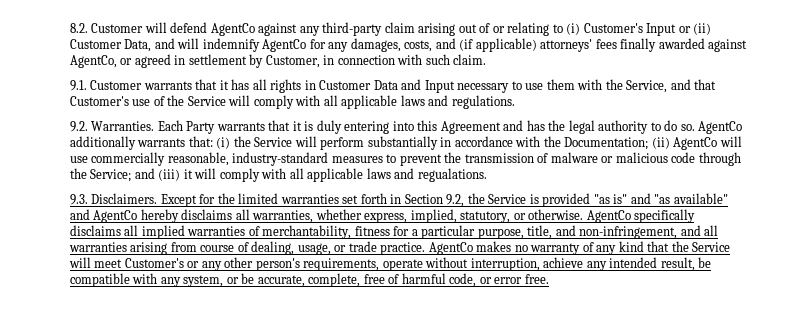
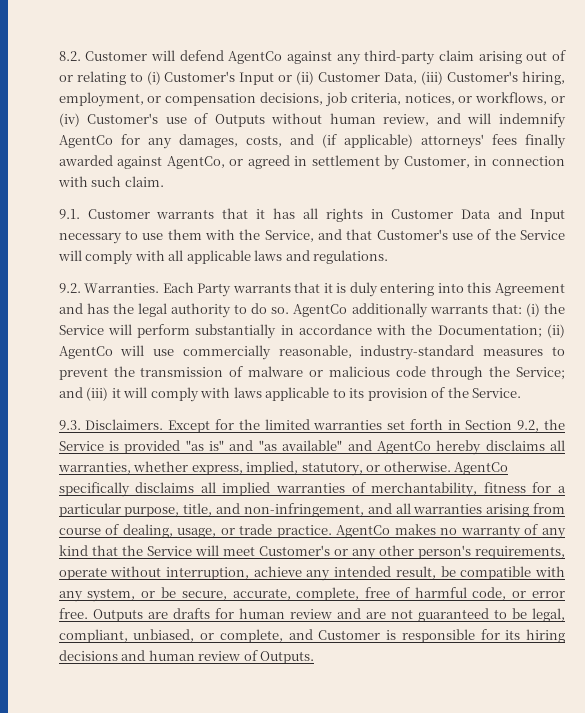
- 8.2. Customer will defend AgentCo against any third-party claim arising out of or relating to (i) Customer's Input or (ii) Customer Data, and will indemnify AgentCo for any damages, costs, and (if applicable) attorneys' fees finally awarded against AgentCo, or agreed in settlement by Customer, in connection with such claim.
+ 8.2. Customer will defend AgentCo against any third-party claim arising out of or relating to (i) Customer's Input or (ii) Customer Data, (iii) Customer's hiring, employment, or compensation decisions, job criteria, notices, or workflows, or (iv) Customer's use of Outputs without human review, and will indemnify AgentCo for any damages, costs, and (if applicable) attorneys' fees finally awarded against AgentCo, or agreed in settlement by Customer, in connection with such claim.
- AgentCo additionally warrants that: (i) the Service will perform substantially in accordance with the Documentation; (ii) AgentCo will use commercially reasonable, industry-standard measures to prevent the transmission of malware or malicious code through the Service; and (iii) it will comply with all applicable laws and regualations.
+ AgentCo additionally warrants that: (i) the Service will perform substantially in accordance with the Documentation; (ii) AgentCo will use commercially reasonable, industry-standard measures to prevent the transmission of malware or malicious code through the Service; and (iii) it will comply with laws applicable to its provision of the Service.
- AgentCo makes no warranty of any kind that the Service will meet Customer's or any other person's requirements, operate without interruption, achieve any intended result, be compatible with any system, or be accurate, complete, free of harmful code, or error free.
+ AgentCo makes no warranty of any kind that the Service will meet Customer's or any other person's requirements, operate without interruption, achieve any intended result, be compatible with any system, or be secure, accurate, complete, free of harmful code, or error free.
+ Outputs are drafts for human review and are not guaranteed to be legal, compliant, unbiased, or complete, and Customer is responsible for its hiring decisions and human review of Outputs.

